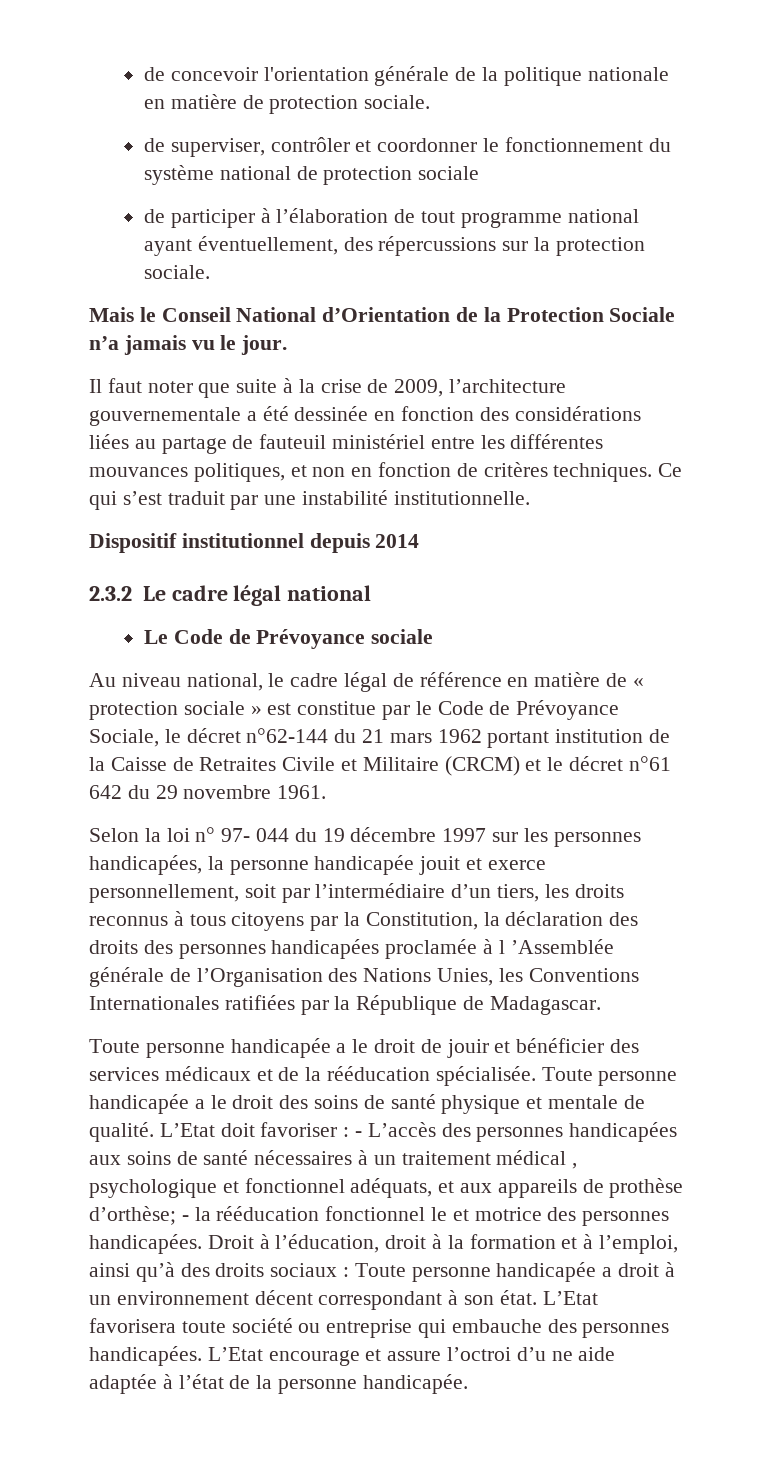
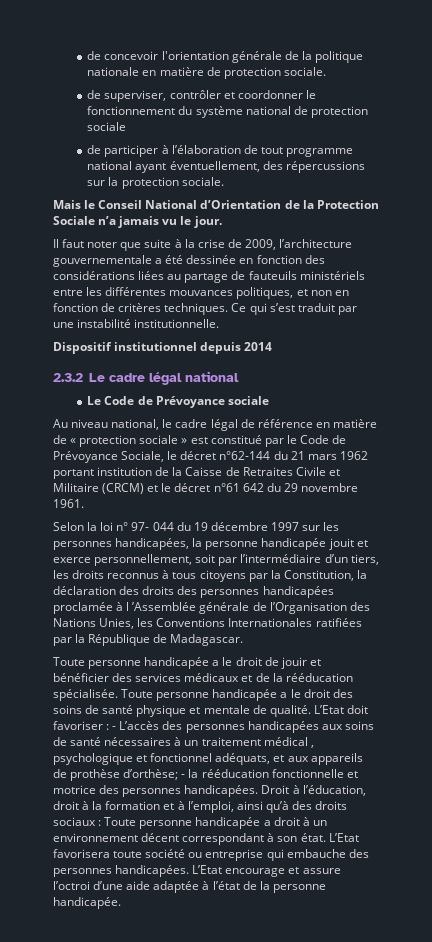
- Il faut noter que suite à la crise de 2009, l’architecture gouvernementale a été dessinée en fonction des considérations liées au partage de fauteuil ministériel entre les différentes mouvances politiques, et non en fonction de critères techniques.
+ Il faut noter que suite à la crise de 2009, l’architecture gouvernementale a été dessinée en fonction des considérations liées au partage de fauteuils ministériels entre les différentes mouvances politiques, et non en fonction de critères techniques.
- Au niveau national, le cadre légal de référence en matière de « protection sociale » est constitue par le Code de Prévoyance Sociale, le décret n°62-144 du 21 mars 1962 portant institution de la Caisse de Retraites Civile et Militaire (CRCM) et le décret n°61 642 du 29 novembre 1961.
+ Au niveau national, le cadre légal de référence en matière de « protection sociale » est constitué par le Code de Prévoyance Sociale, le décret n°62-144 du 21 mars 1962 portant institution de la Caisse de Retraites Civile et Militaire (CRCM) et le décret n°61 642 du 29 novembre 1961.
- L’Etat doit favoriser : - L’accès des personnes handicapées aux soins de santé nécessaires à un traitement médical , psychologique et fonctionnel adéquats, et aux appareils de prothèse d’orthèse; - la rééducation fonctionnel le et motrice des personnes handicapées.
+ L’Etat doit favoriser : - L’accès des personnes handicapées aux soins de santé nécessaires à un traitement médical , psychologique et fonctionnel adéquats, et aux appareils de prothèse d’orthèse; - la rééducation fonctionnelle et motrice des personnes handicapées.
- L’Etat encourage et assure l’octroi d’u ne aide adaptée à l’état de la personne handicapée.
+ L’Etat encourage et assure l’octroi d’une aide adaptée à l’état de la personne handicapée.

